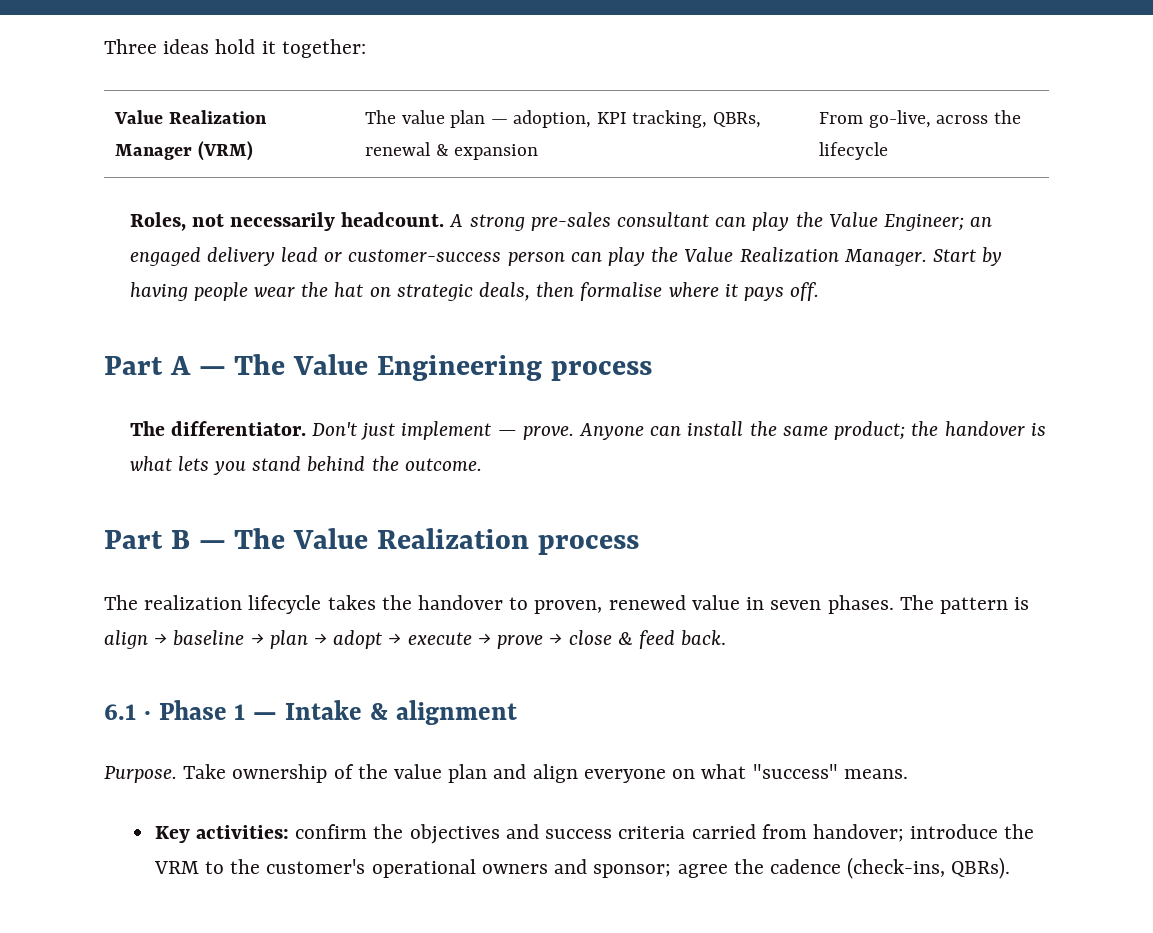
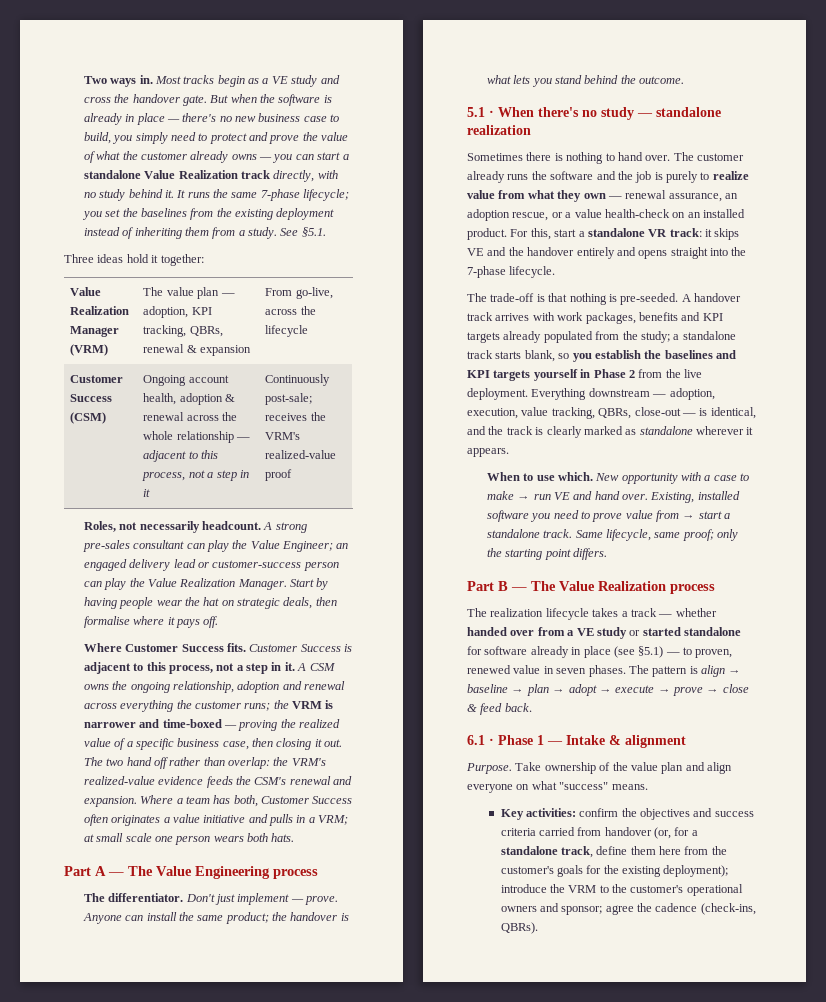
+ Two ways in. Most tracks begin as a VE study and cross the handover gate. But when the software is already in place — there's no new business case to build, you simply need to protect and prove the value of what the customer already owns — you can start a standalone Value Realization track directly, with no study behind it. It runs the same 7-phase lifecycle; you set the baselines from the existing deployment instead of inheriting them from a study. See §5.1.
+ Customer Success (CSM) | Ongoing account health, adoption & renewal across the whole relationship — adjacent to this process, not a step in it | Continuously post-sale; receives the VRM's realized-value proof
+ Where Customer Success fits. Customer Success is adjacent to this process, not a step in it. A CSM owns the ongoing relationship, adoption and renewal across everything the customer runs; the VRM is narrower and time-boxed — proving the realized value of a specific business case, then closing it out. The two hand off rather than overlap: the VRM's realized-value evidence feeds the CSM's renewal and expansion. Where a team has both, Customer Success often originates a value initiative and pulls in a VRM; at small scale one person wears both hats.
+ 5.1 · When there's no study — standalone realization
+ Sometimes there is nothing to hand over. The customer already runs the software and the job is purely to realize value from what they own — renewal assurance, an adoption rescue, or a value health-check on an installed product. For this, start a standalone VR track: it skips VE and the handover entirely and opens straight into the 7-phase lifecycle.
+ The trade-off is that nothing is pre-seeded. A handover track arrives with work packages, benefits and KPI targets already populated from the study; a standalone track starts blank, so you establish the baselines and KPI targets yourself in Phase 2 from the live deployment. Everything downstream — adoption, execution, value tracking, QBRs, close-out — is identical, and the track is clearly marked as standalone wherever it appears.
+ When to use which. New opportunity with a case to make → run VE and hand over. Existing, installed software you need to prove value from → start a standalone track. Same lifecycle, same proof; only the starting point differs.
- The realization lifecycle takes the handover to proven, renewed value in seven phases.
+ The realization lifecycle takes a track — whether handed over from a VE study or started standalone for software already in place (see §5.1) — to proven, renewed value in seven phases.
- Key activities: confirm the objectives and success criteria carried from handover; introduce the VRM to the customer's operational owners and sponsor; agree the cadence (check-ins, QBRs).
+ Key activities: confirm the objectives and success criteria carried from handover (or, for a standalone track, define them here from the customer's goals for the existing deployment); introduce the VRM to the customer's operational owners and sponsor; agree the cadence (check-ins, QBRs).

